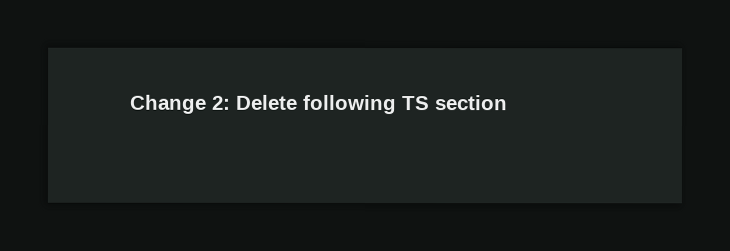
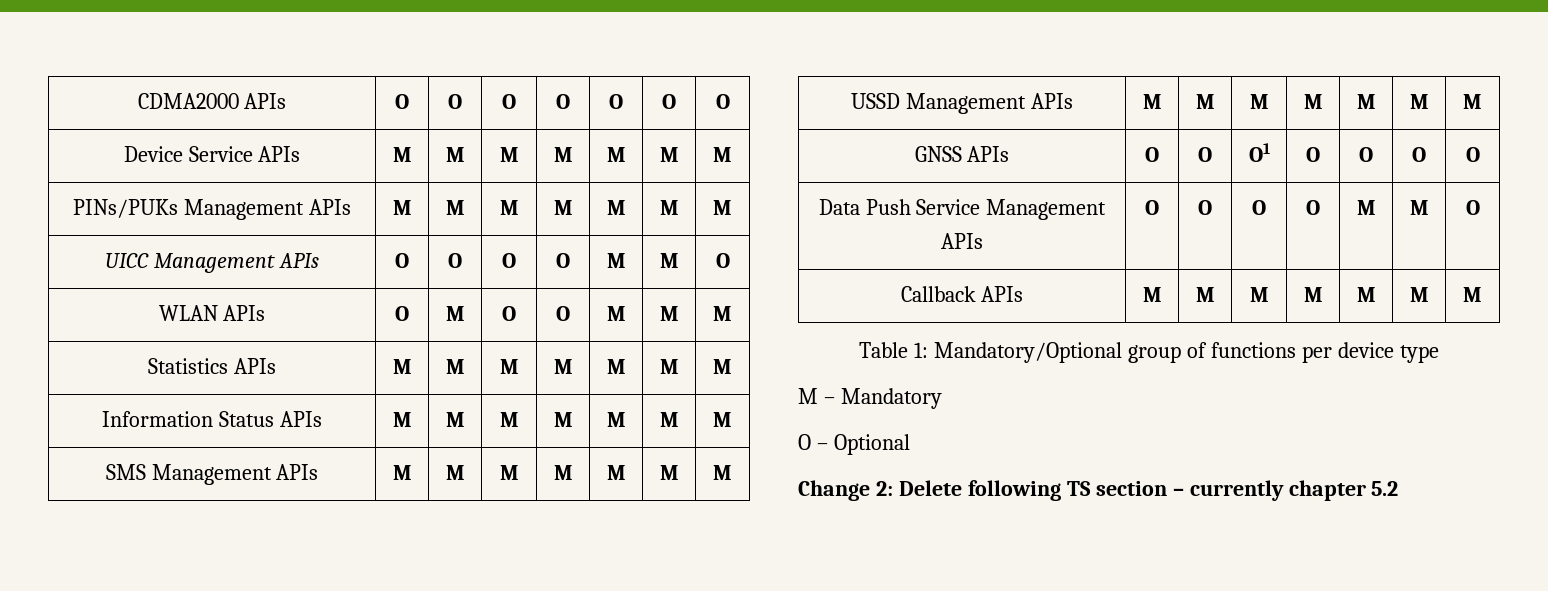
+ CDMA2000 APIs | O | O | O | O | O | O | O
+ Device Service APIs | M | M | M | M | M | M | M
+ PINs/PUKs Management APIs | M | M | M | M | M | M | M
+ UICC Management APIs | O | O | O | O | M | M | O
+ WLAN APIs | O | M | O | O | M | M | M
+ Statistics APIs | M | M | M | M | M | M | M
+ Information Status APIs | M | M | M | M | M | M | M
+ SMS Management APIs | M | M | M | M | M | M | M
+ USSD Management APIs | M | M | M | M | M | M | M
+ GNSS APIs | O | O | O1 | O | O | O | O
+ Data Push Service Management APIs | O | O | O | O | M | M | O
+ Callback APIs | M | M | M | M | M | M | M
+ Table 1: Mandatory/Optional group of functions per device type
+ M – Mandatory
+ O – Optional
- Change 2: Delete following TS section
+ Change 2: Delete following TS section – currently chapter 5.2

